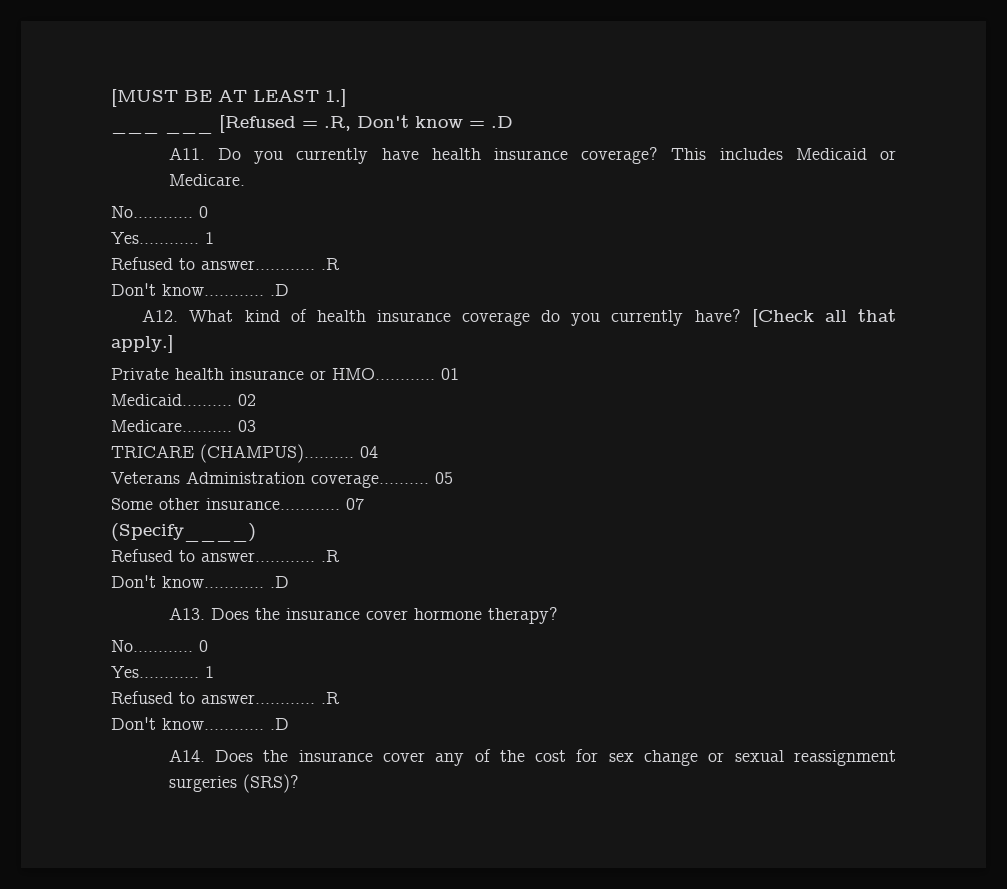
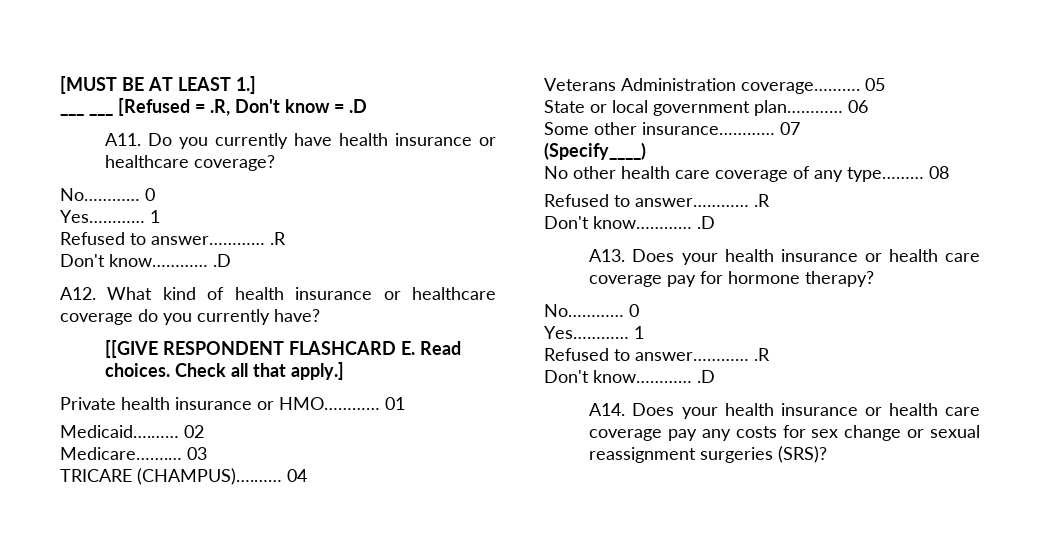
- A11. Do you currently have health insurance coverage? This includes Medicaid or Medicare.
+ A11. Do you currently have health insurance or healthcare coverage?
- A12. What kind of health insurance coverage do you currently have? [Check all that apply.]
+ A12. What kind of health insurance or healthcare coverage do you currently have?
+ [[GIVE RESPONDENT FLASHCARD E. Read choices. Check all that apply.]
+ State or local government plan………… 06
+ No other health care coverage of any type……… 08
- A13. Does the insurance cover hormone therapy?
+ A13. Does your health insurance or health care coverage pay for hormone therapy?
- A14. Does the insurance cover any of the cost for sex change or sexual reassignment surgeries (SRS)?
+ A14. Does your health insurance or health care coverage pay any costs for sex change or sexual reassignment surgeries (SRS)?

